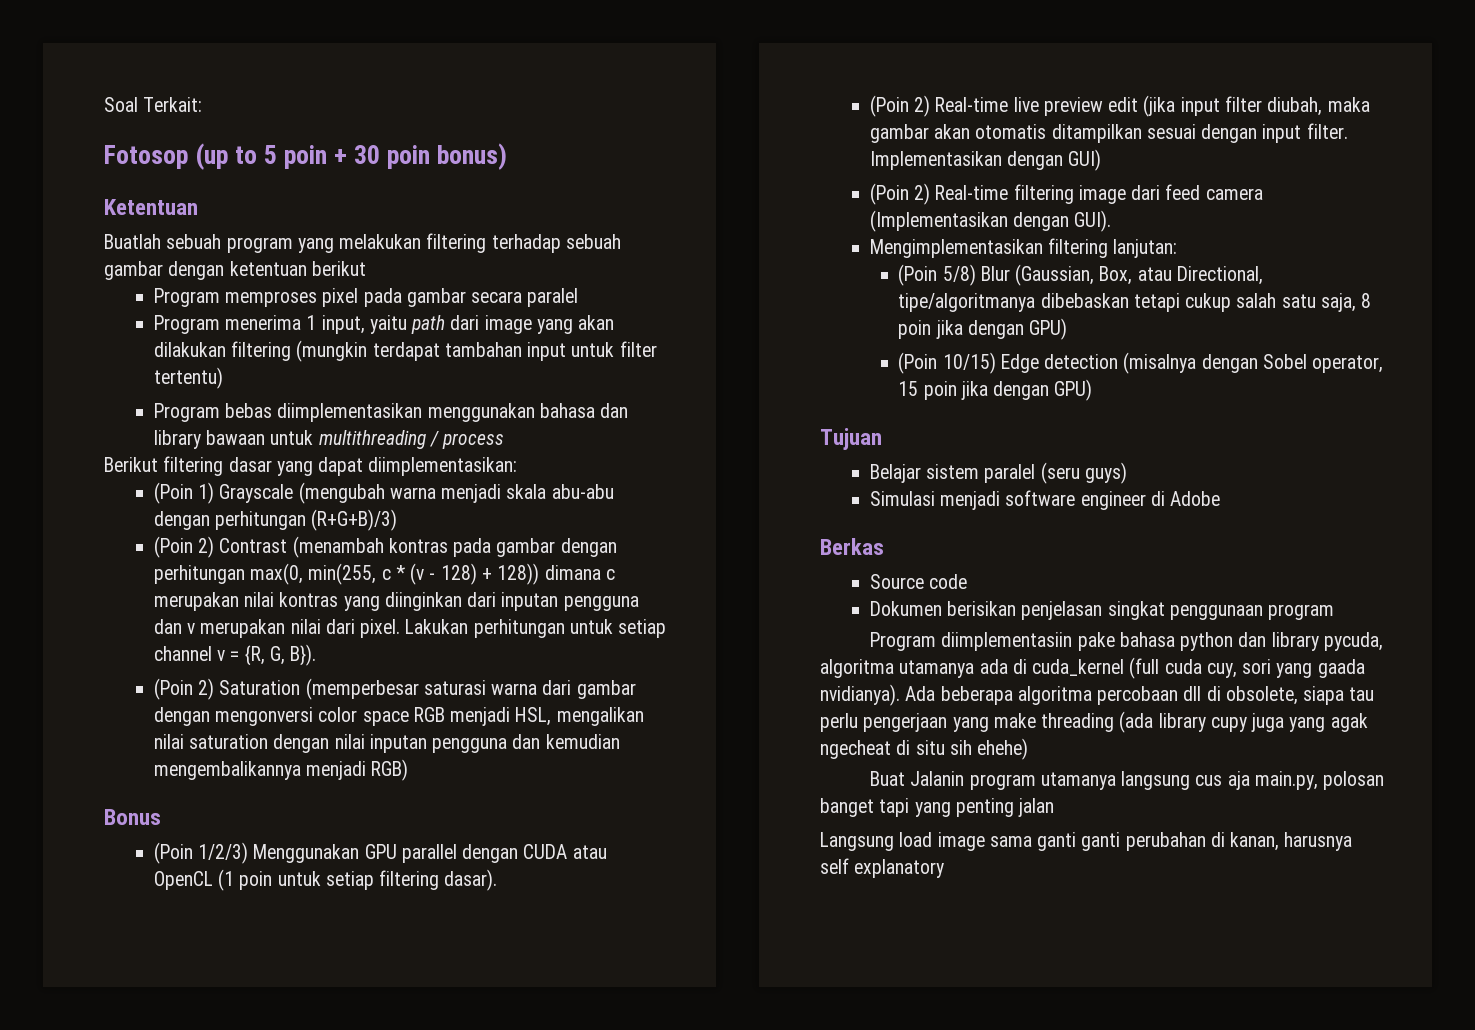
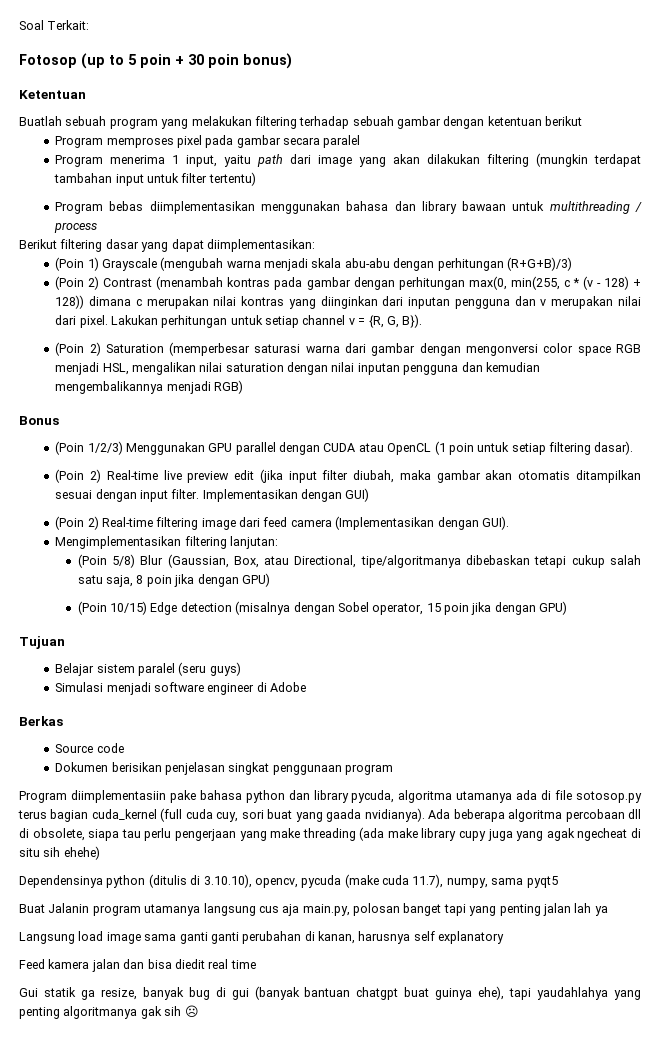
- Program diimplementasiin pake bahasa python dan library pycuda, algoritma utamanya ada di cuda_kernel (full cuda cuy, sori yang gaada nvidianya).
+ Program diimplementasiin pake bahasa python dan library pycuda, algoritma utamanya ada di file sotosop.py terus bagian cuda_kernel (full cuda cuy, sori buat yang gaada nvidianya).
- Ada beberapa algoritma percobaan dll di obsolete, siapa tau perlu pengerjaan yang make threading (ada library cupy juga yang agak ngecheat di situ sih ehehe)
+ Ada beberapa algoritma percobaan dll di obsolete, siapa tau perlu pengerjaan yang make threading (ada make library cupy juga yang agak ngecheat di situ sih ehehe)
+ Dependensinya python (ditulis di 3.10.10), opencv, pycuda (make cuda 11.7), numpy, sama pyqt5
- Buat Jalanin program utamanya langsung cus aja main.py, polosan banget tapi yang penting jalan
+ Buat Jalanin program utamanya langsung cus aja main.py, polosan banget tapi yang penting jalan lah ya
+ Feed kamera jalan dan bisa diedit real time
+ Gui statik ga resize, banyak bug di gui (banyak bantuan chatgpt buat guinya ehe), tapi yaudahlahya yang penting algoritmanya gak sih ☹

